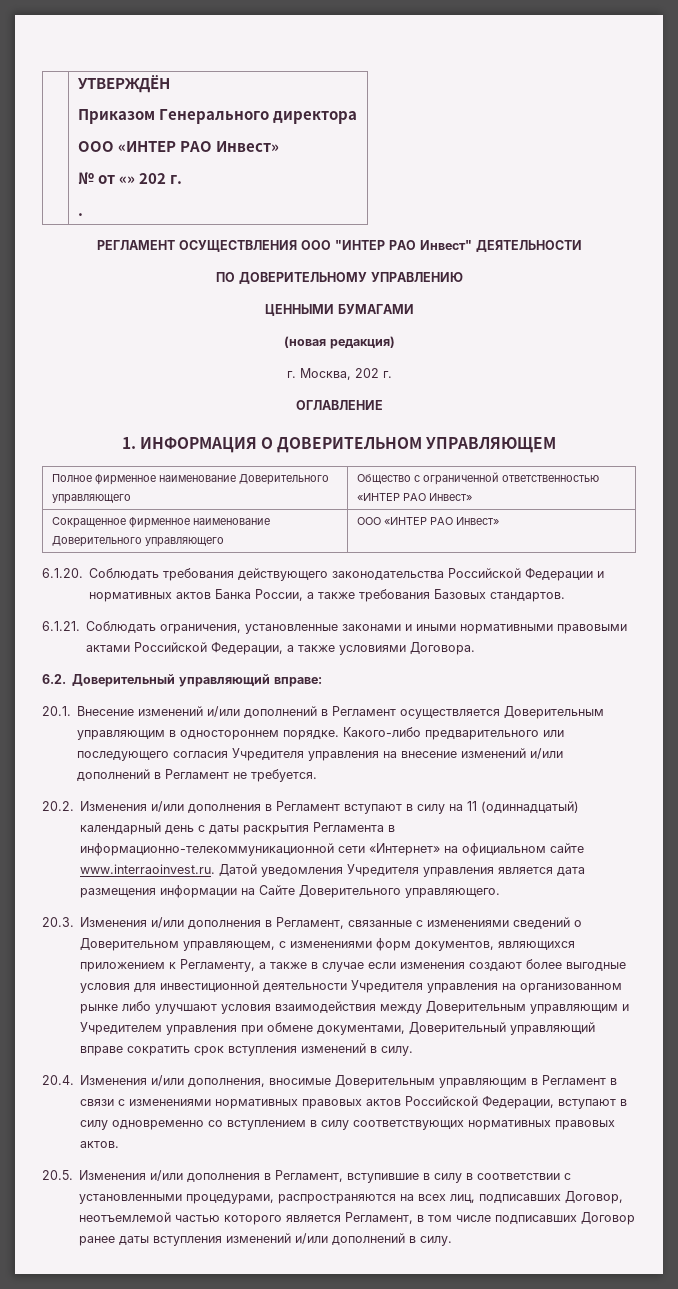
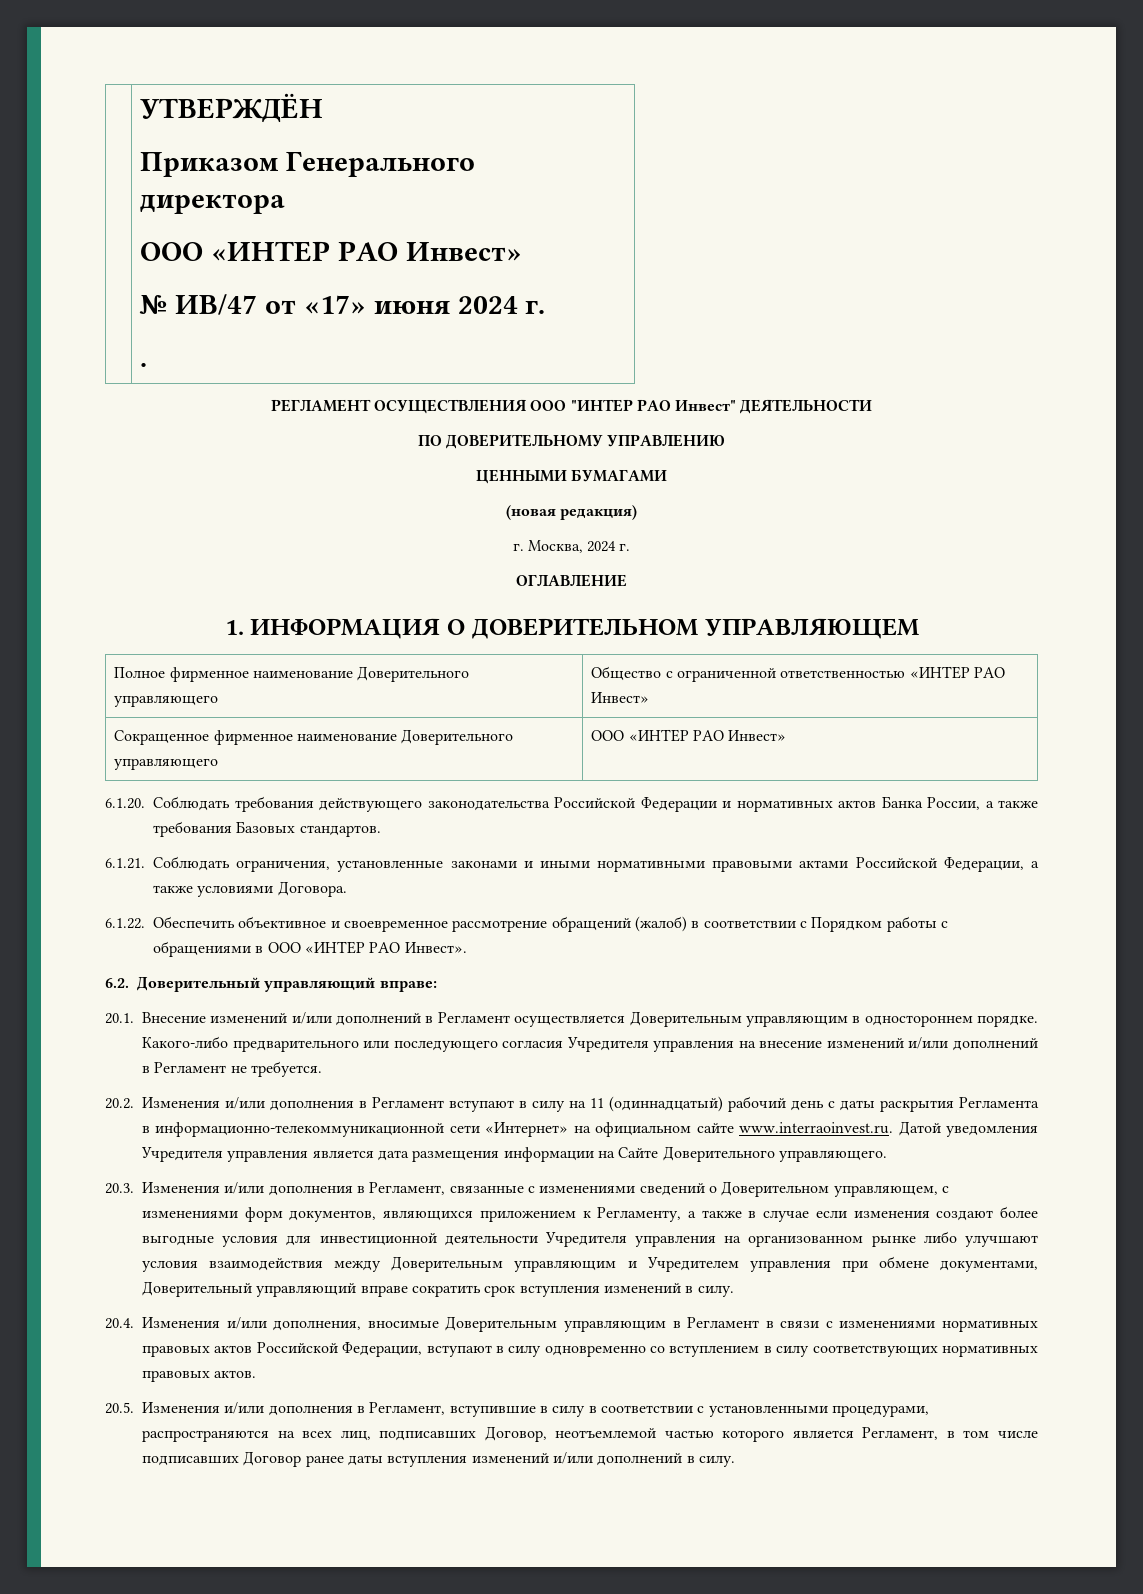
  | УТВЕРЖДЁН
  Приказом Генерального директора
  ООО «ИНТЕР РАО Инвест»
- № от «» 202 г.
+ № ИВ/47 от «17» июня 2024 г.
- г. Москва, 202 г.
+ г. Москва, 2024 г.
+ 6.1.22. Обеспечить объективное и своевременное рассмотрение обращений (жалоб) в соответствии с Порядком работы с обращениями в ООО «ИНТЕР РАО Инвест».
- 20.2. Изменения и/или дополнения в Регламент вступают в силу на 11 (одиннадцатый) календарный день с даты раскрытия Регламента в информационно-телекоммуникационной сети «Интернет» на официальном сайте www.interraoinvest.ru. Датой уведомления Учредителя управления является дата размещения информации на Сайте Доверительного управляющего.
+ 20.2. Изменения и/или дополнения в Регламент вступают в силу на 11 (одиннадцатый) рабочий день с даты раскрытия Регламента в информационно-телекоммуникационной сети «Интернет» на официальном сайте www.interraoinvest.ru. Датой уведомления Учредителя управления является дата размещения информации на Сайте Доверительного управляющего.

